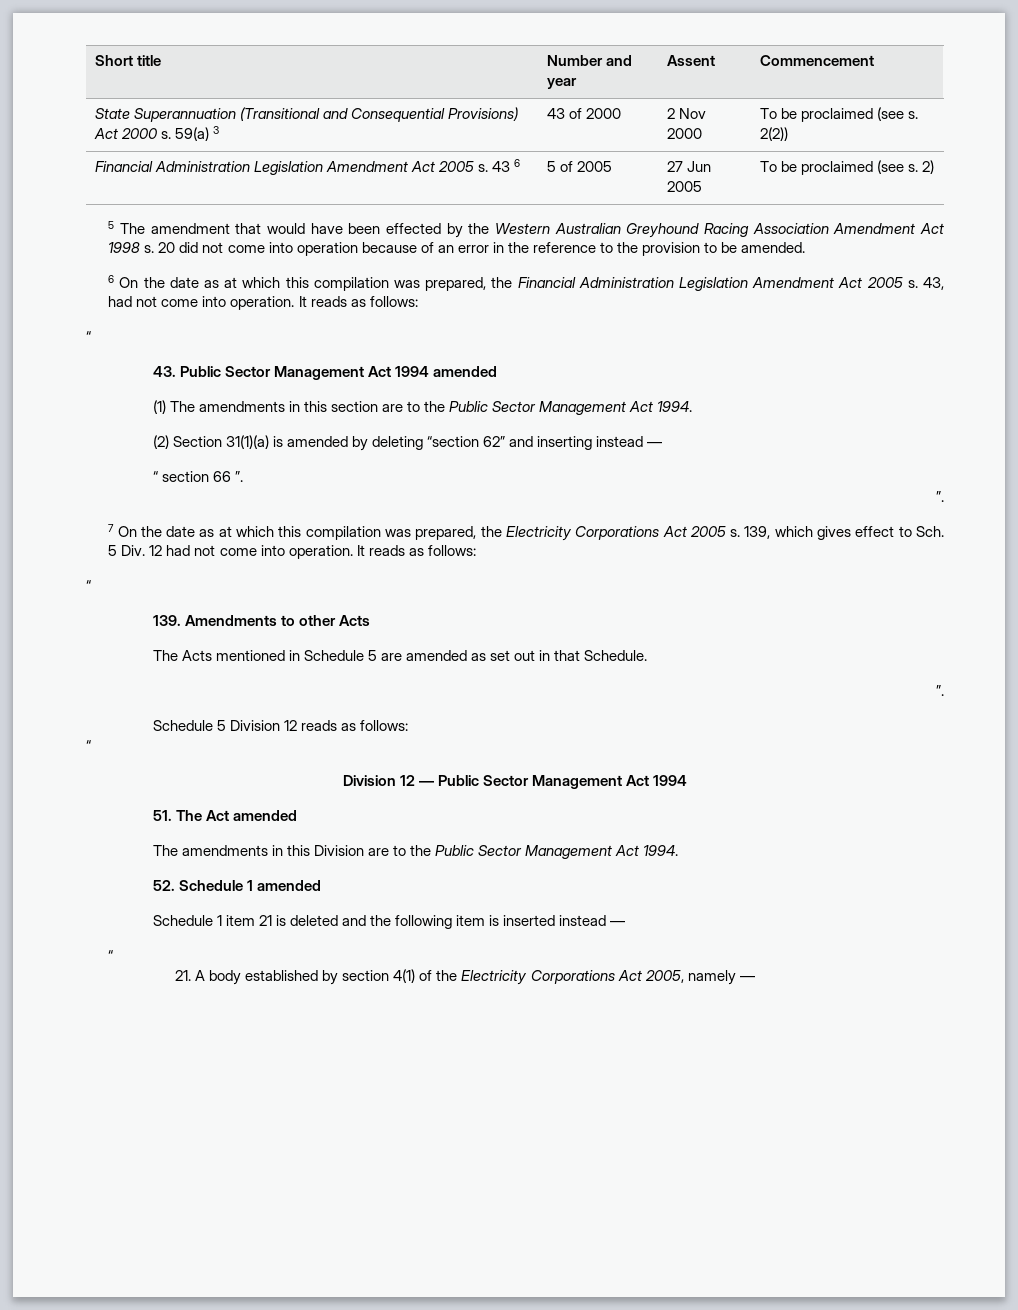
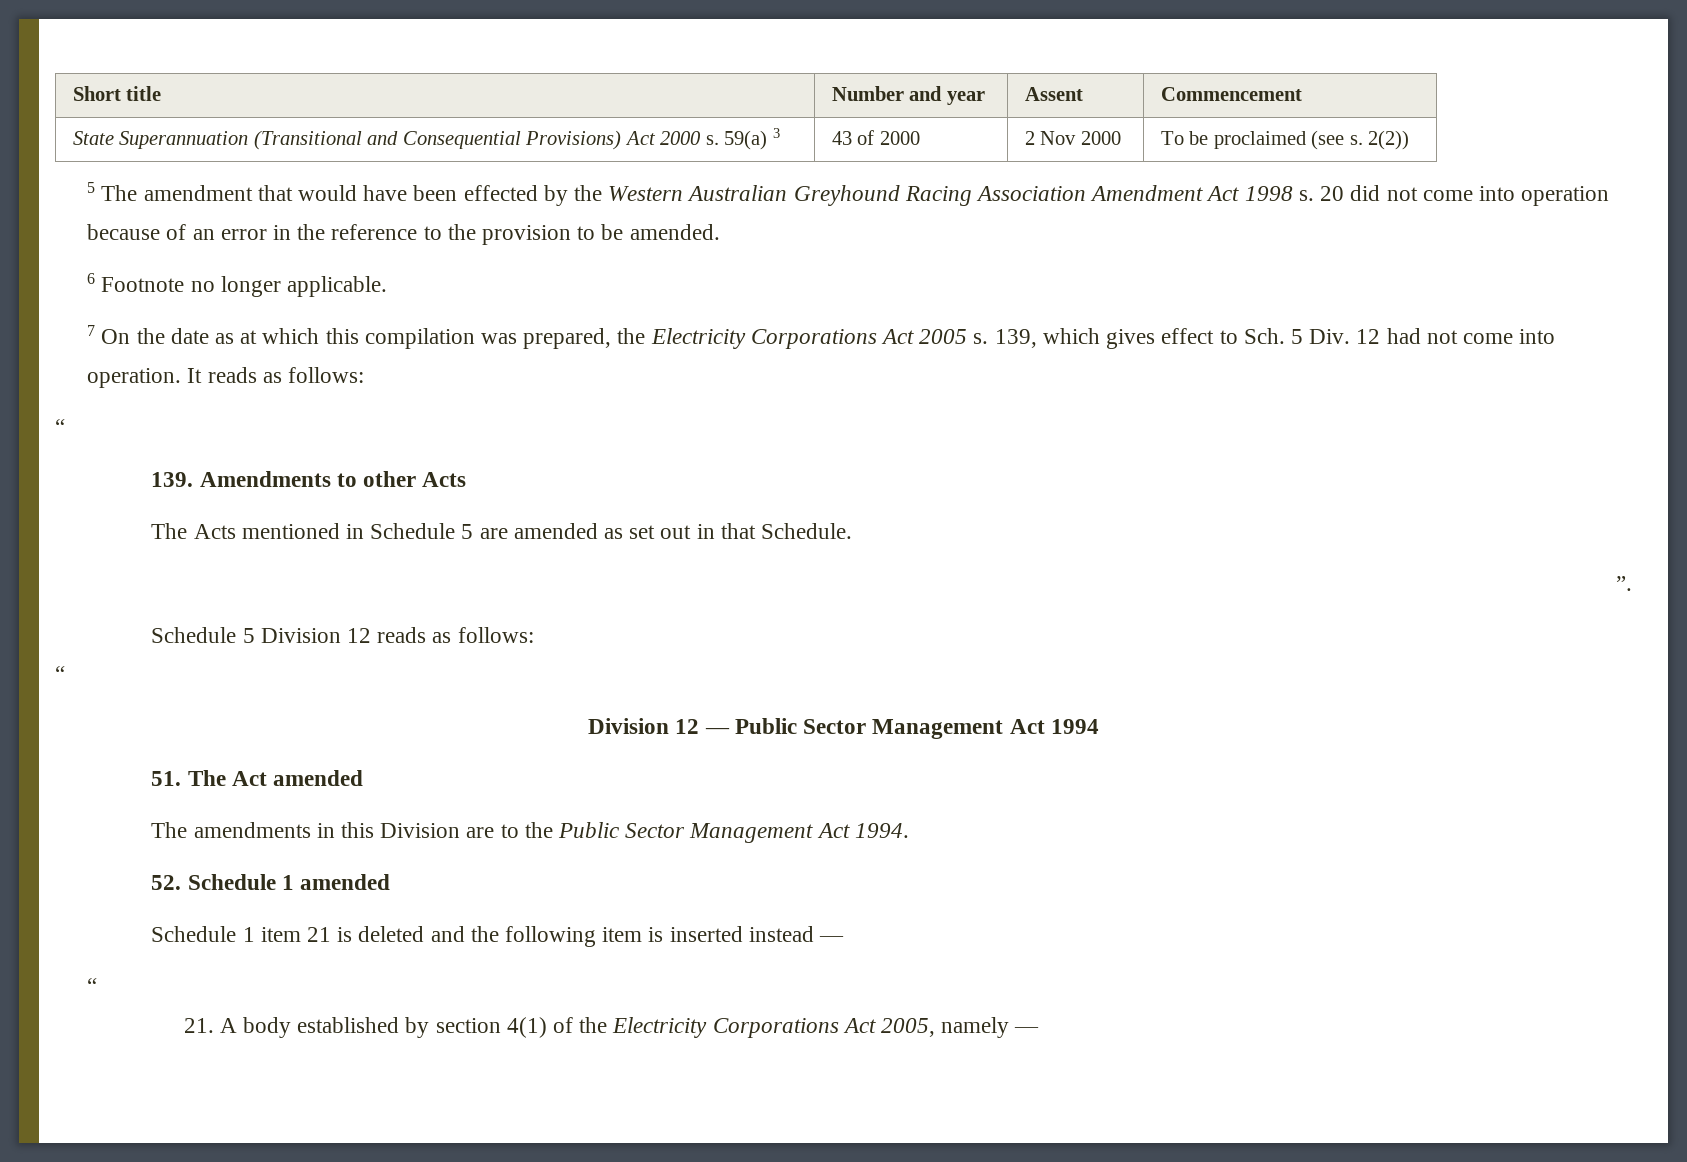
- Financial Administration Legislation Amendment Act 2005 s. 43 6 | 5 of 2005 | 27 Jun 2005 | To be proclaimed (see s. 2)
- 6 On the date as at which this compilation was prepared, the Financial Administration Legislation Amendment Act 2005 s. 43, had not come into operation. It reads as follows:
- “
- 43. Public Sector Management Act 1994 amended
- (1) The amendments in this section are to the Public Sector Management Act 1994.
- (2) Section 31(1)(a) is amended by deleting “section 62” and inserting instead —
- “ section 66 ”.
- ”.
+ 6 Footnote no longer applicable.

